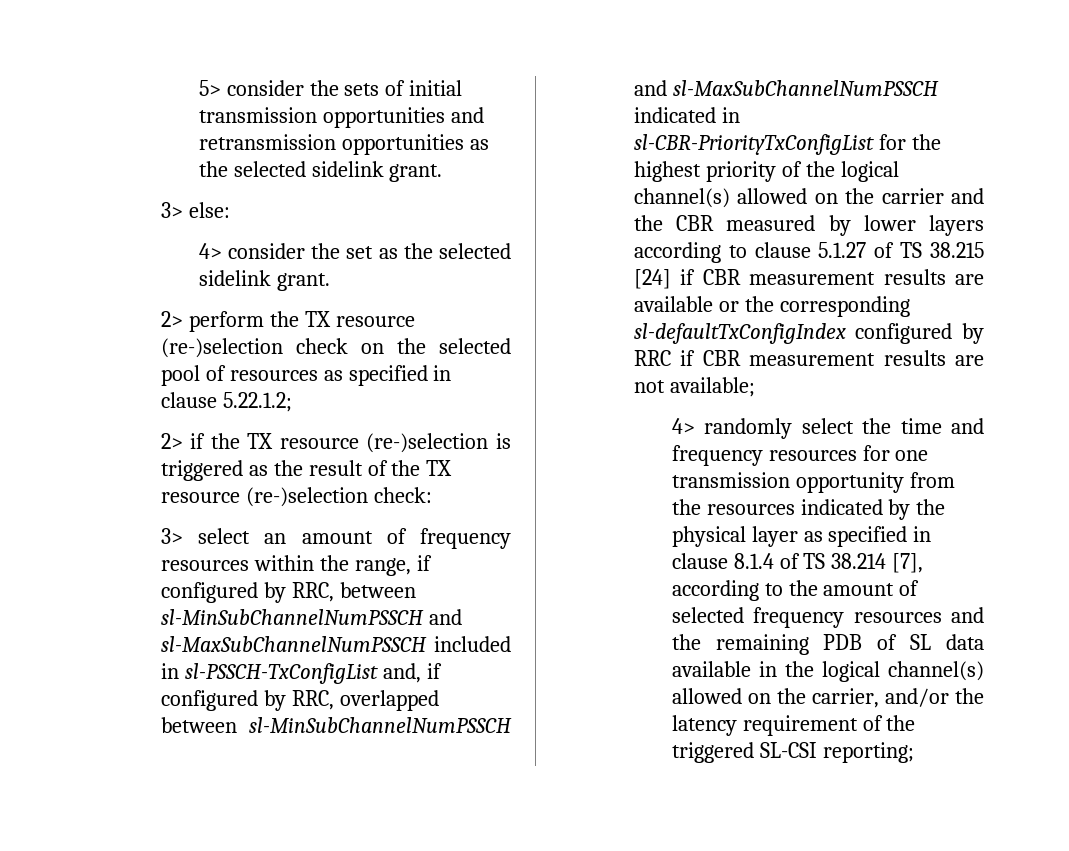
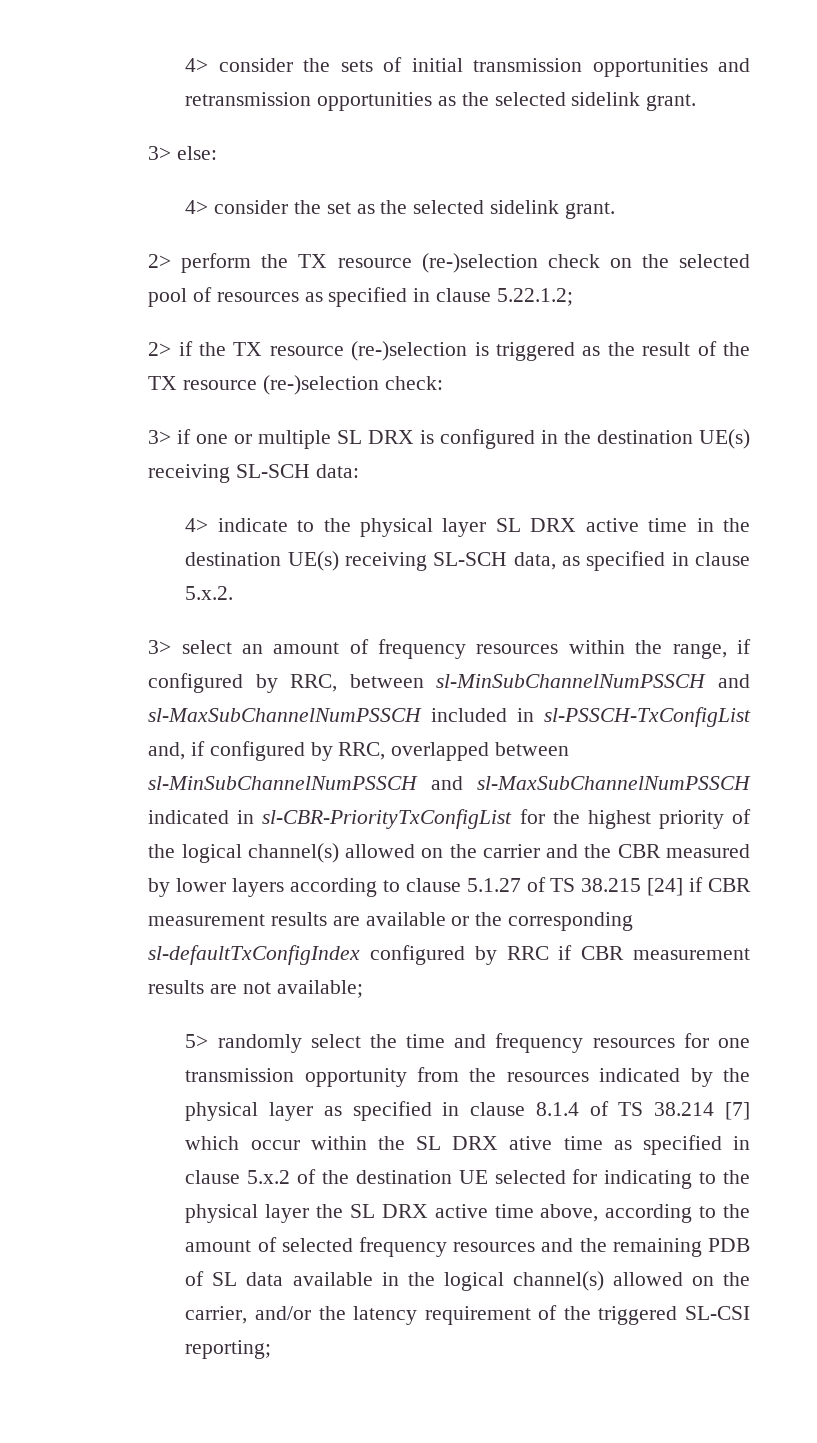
- 5> consider the sets of initial transmission opportunities and retransmission opportunities as the selected sidelink grant.
+ 4> consider the sets of initial transmission opportunities and retransmission opportunities as the selected sidelink grant.
+ 3> if one or multiple SL DRX is configured in the destination UE(s) receiving SL-SCH data:
+ 4> indicate to the physical layer SL DRX active time in the destination UE(s) receiving SL-SCH data, as specified in clause 5.x.2.
- 4> randomly select the time and frequency resources for one transmission opportunity from the resources indicated by the physical layer as specified in clause 8.1.4 of TS 38.214 [7], according to the amount of selected frequency resources and the remaining PDB of SL data available in the logical channel(s) allowed on the carrier, and/or the latency requirement of the triggered SL-CSI reporting;
+ 5> randomly select the time and frequency resources for one transmission opportunity from the resources indicated by the physical layer as specified in clause 8.1.4 of TS 38.214 [7] which occur within the SL DRX ative time as specified in clause 5.x.2 of the destination UE selected for indicating to the physical layer the SL DRX active time above, according to the amount of selected frequency resources and the remaining PDB of SL data available in the logical channel(s) allowed on the carrier, and/or the latency requirement of the triggered SL-CSI reporting;

